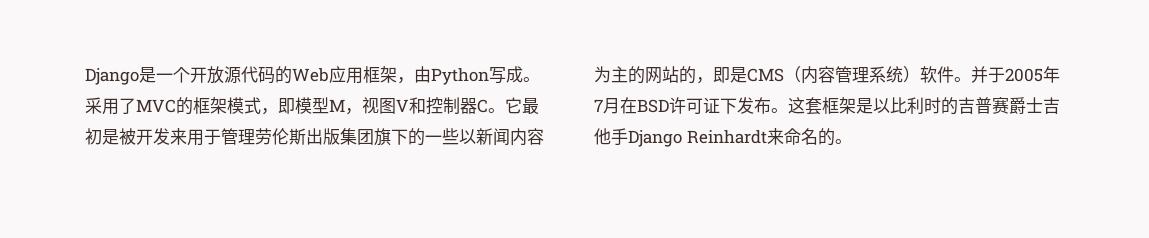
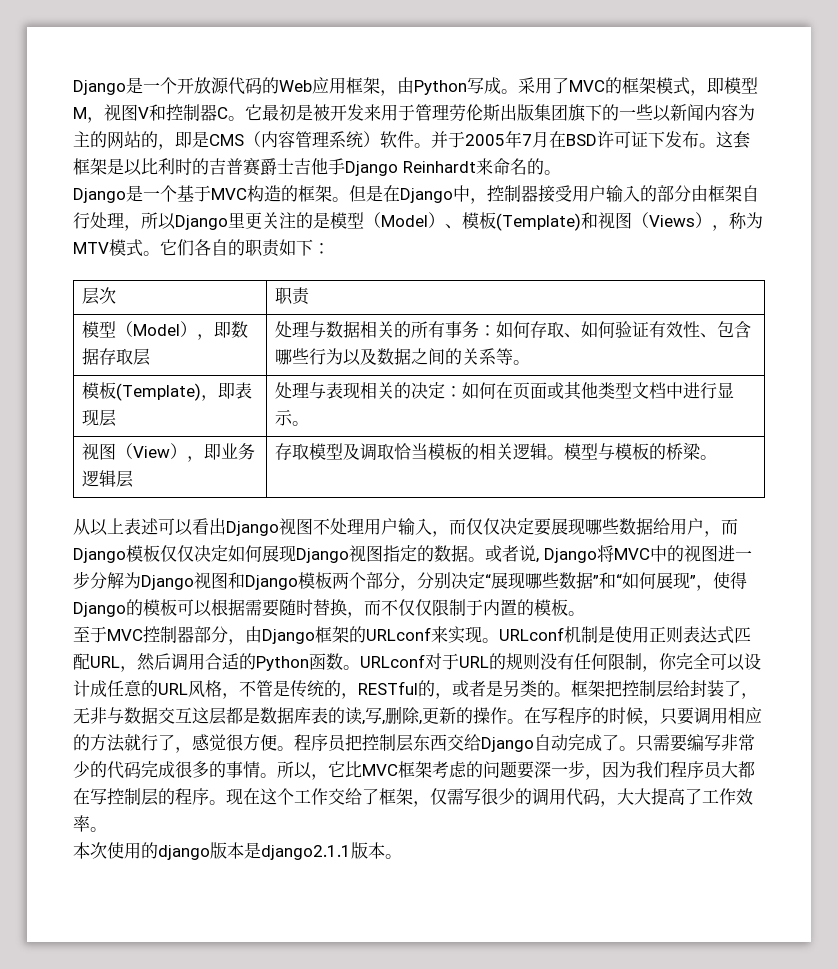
+ Django是一个基于MVC构造的框架。但是在Django中，控制器接受用户输入的部分由框架自行处理，所以Django里更关注的是模型（Model）、模板(Template)和视图（Views），称为MTV模式。它们各自的职责如下：
+ 层次 | 职责
+ 模型（Model），即数据存取层 | 处理与数据相关的所有事务：如何存取、如何验证有效性、包含哪些行为以及数据之间的关系等。
+ 模板(Template)，即表现层 | 处理与表现相关的决定：如何在页面或其他类型文档中进行显示。
+ 视图（View），即业务逻辑层 | 存取模型及调取恰当模板的相关逻辑。模型与模板的桥梁。
+ 从以上表述可以看出Django视图不处理用户输入，而仅仅决定要展现哪些数据给用户，而Django模板仅仅决定如何展现Django视图指定的数据。或者说, Django将MVC中的视图进一步分解为Django视图和Django模板两个部分，分别决定“展现哪些数据”和“如何展现”，使得Django的模板可以根据需要随时替换，而不仅仅限制于内置的模板。
+ 至于MVC控制器部分，由Django框架的URLconf来实现。URLconf机制是使用正则表达式匹配URL，然后调用合适的Python函数。URLconf对于URL的规则没有任何限制，你完全可以设计成任意的URL风格，不管是传统的，RESTful的，或者是另类的。框架把控制层给封装了，无非与数据交互这层都是数据库表的读,写,删除,更新的操作。在写程序的时候，只要调用相应的方法就行了，感觉很方便。程序员把控制层东西交给Django自动完成了。只需要编写非常少的代码完成很多的事情。所以，它比MVC框架考虑的问题要深一步，因为我们程序员大都在写控制层的程序。现在这个工作交给了框架，仅需写很少的调用代码，大大提高了工作效率。
+ 本次使用的django版本是django2.1.1版本。

